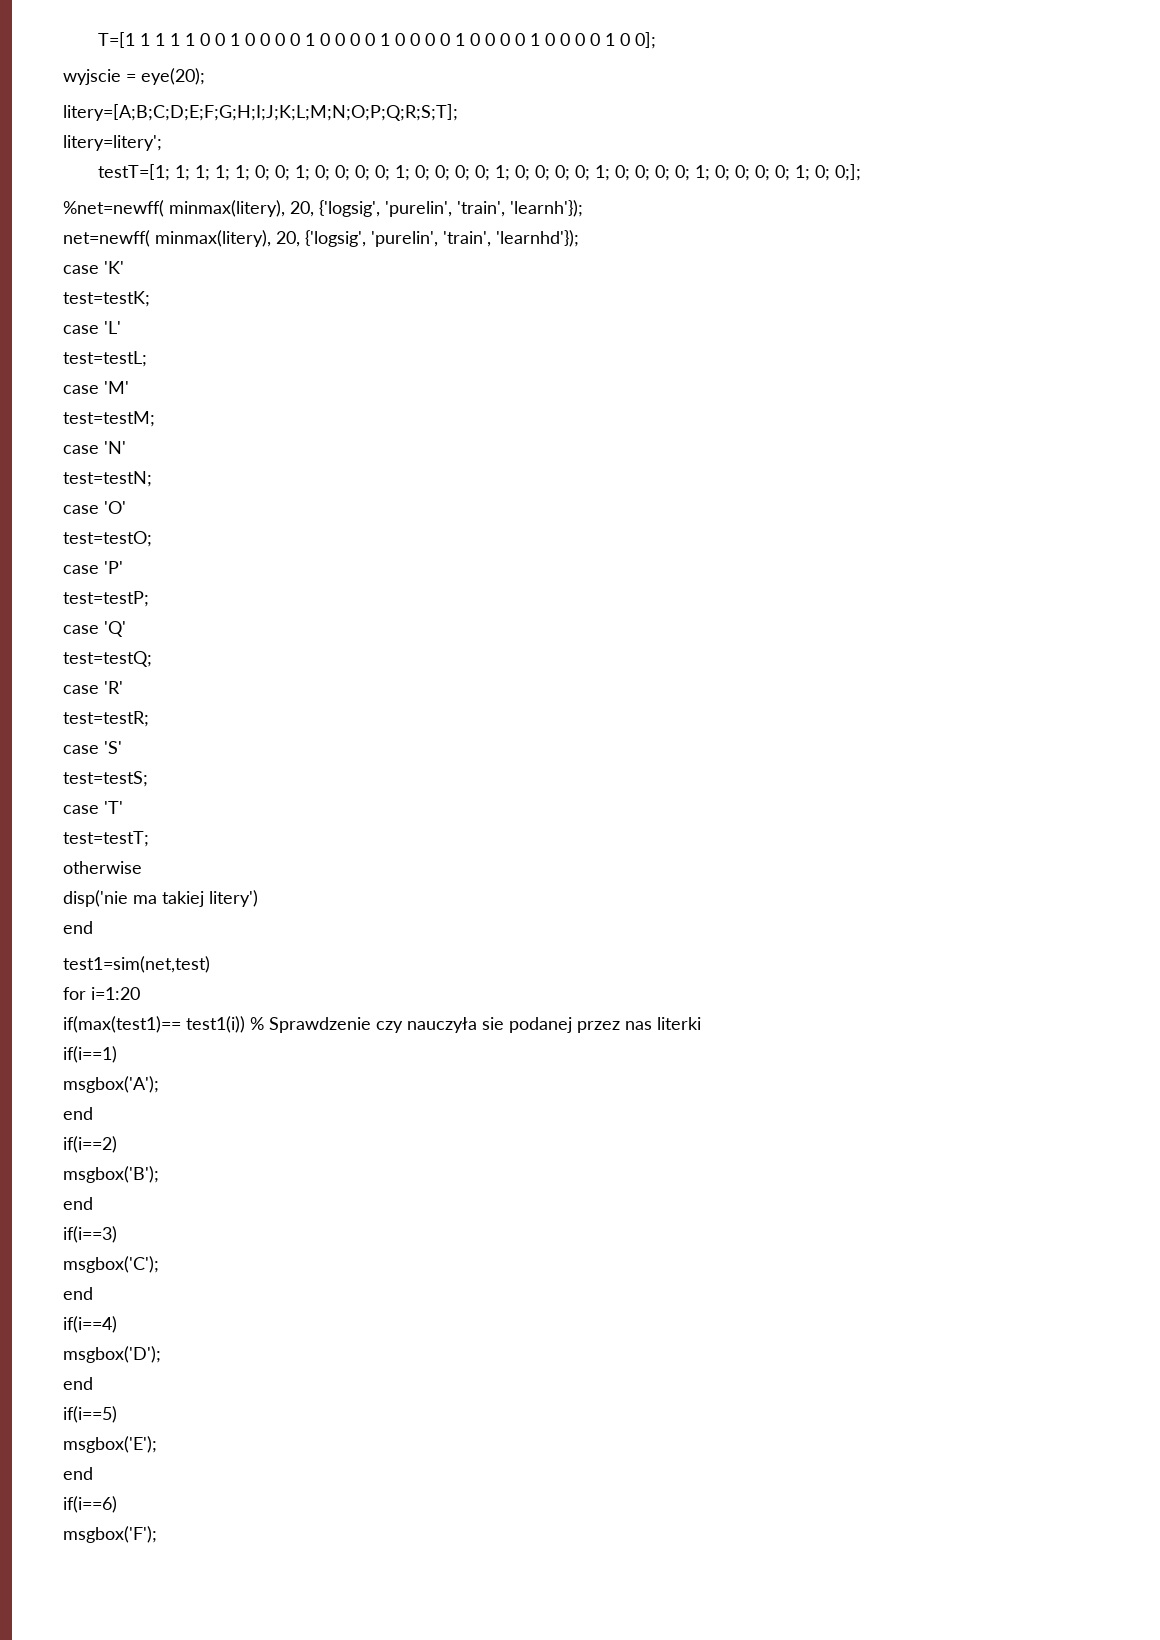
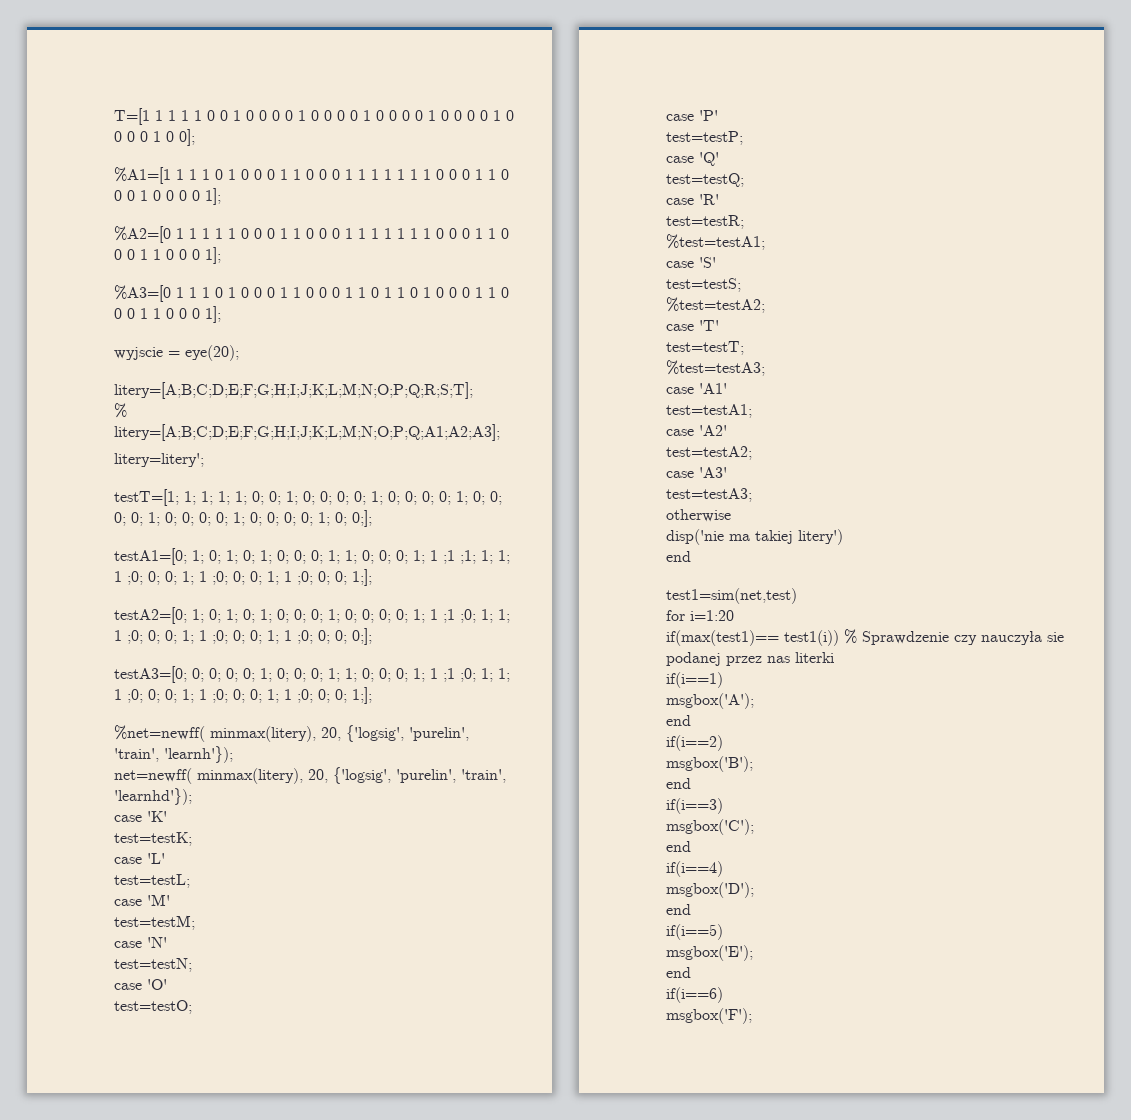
+ %A1=[1 1 1 1 0 1 0 0 0 1 1 0 0 0 1 1 1 1 1 1 1 0 0 0 1 1 0 0 0 1 0 0 0 0 1];
+ %A2=[0 1 1 1 1 1 0 0 0 1 1 0 0 0 1 1 1 1 1 1 1 0 0 0 1 1 0 0 0 1 1 0 0 0 1];
+ %A3=[0 1 1 1 0 1 0 0 0 1 1 0 0 0 1 1 0 1 1 0 1 0 0 0 1 1 0 0 0 1 1 0 0 0 1];
+ % litery=[A;B;C;D;E;F;G;H;I;J;K;L;M;N;O;P;Q;A1;A2;A3];
+ testA1=[0; 1; 0; 1; 0; 1; 0; 0; 0; 1; 1; 0; 0; 0; 1; 1 ;1 ;1; 1; 1; 1 ;0; 0; 0; 1; 1 ;0; 0; 0; 1; 1 ;0; 0; 0; 1;];
+ testA2=[0; 1; 0; 1; 0; 1; 0; 0; 0; 1; 0; 0; 0; 0; 1; 1 ;1 ;0; 1; 1; 1 ;0; 0; 0; 1; 1 ;0; 0; 0; 1; 1 ;0; 0; 0; 0;];
+ testA3=[0; 0; 0; 0; 0; 1; 0; 0; 0; 1; 1; 0; 0; 0; 1; 1 ;1 ;0; 1; 1; 1 ;0; 0; 0; 1; 1 ;0; 0; 0; 1; 1 ;0; 0; 0; 1;];
+ %test=testA1;
+ %test=testA2;
+ %test=testA3;
+ case 'A1'
+ test=testA1;
+ case 'A2'
+ test=testA2;
+ case 'A3'
+ test=testA3;

